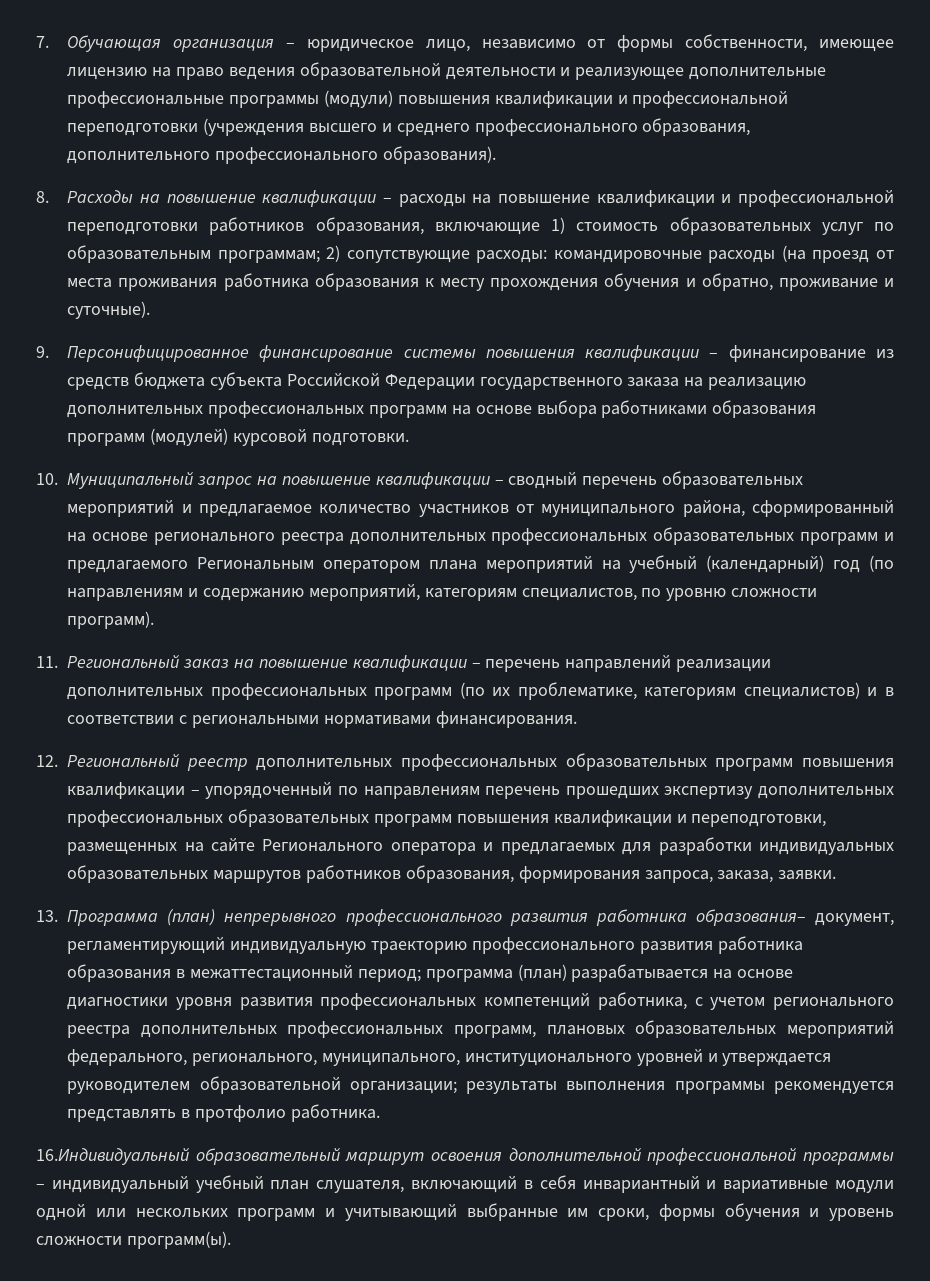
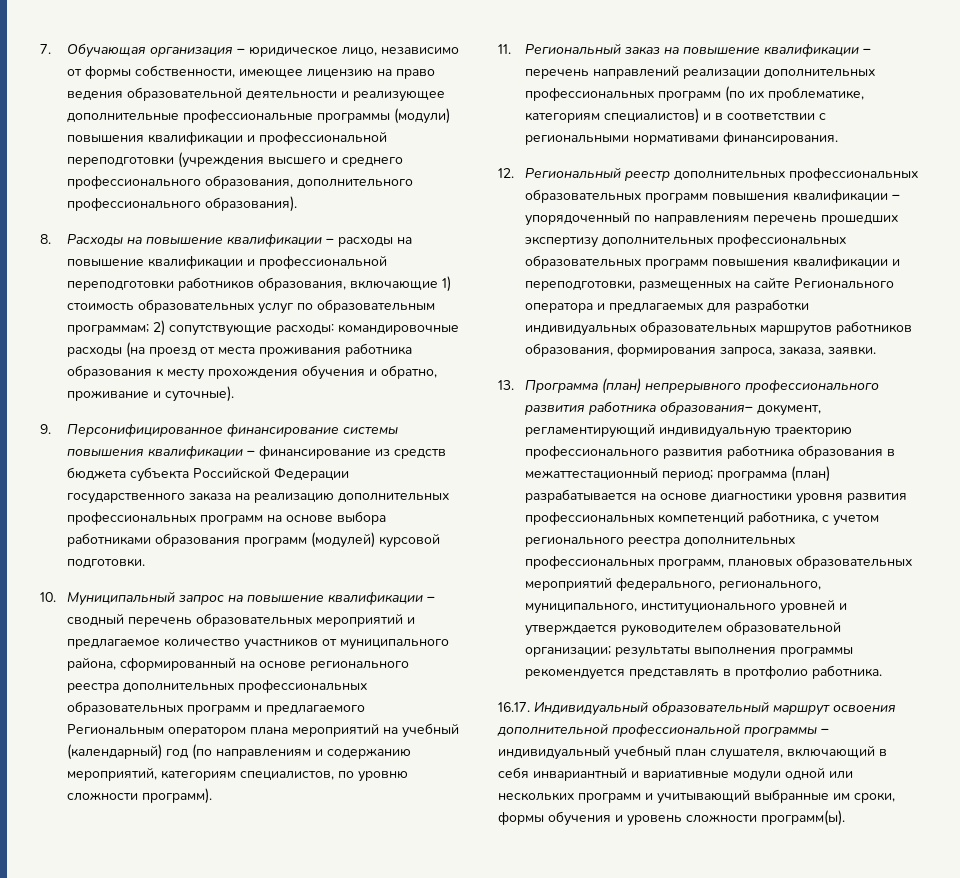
- 16.Индивидуальный образовательный маршрут освоения дополнительной профессиональной программы – индивидуальный учебный план слушателя, включающий в себя инвариантный и вариативные модули одной или нескольких программ и учитывающий выбранные им сроки, формы обучения и уровень сложности программ(ы).
+ 16.17. Индивидуальный образовательный маршрут освоения дополнительной профессиональной программы – индивидуальный учебный план слушателя, включающий в себя инвариантный и вариативные модули одной или нескольких программ и учитывающий выбранные им сроки, формы обучения и уровень сложности программ(ы).

